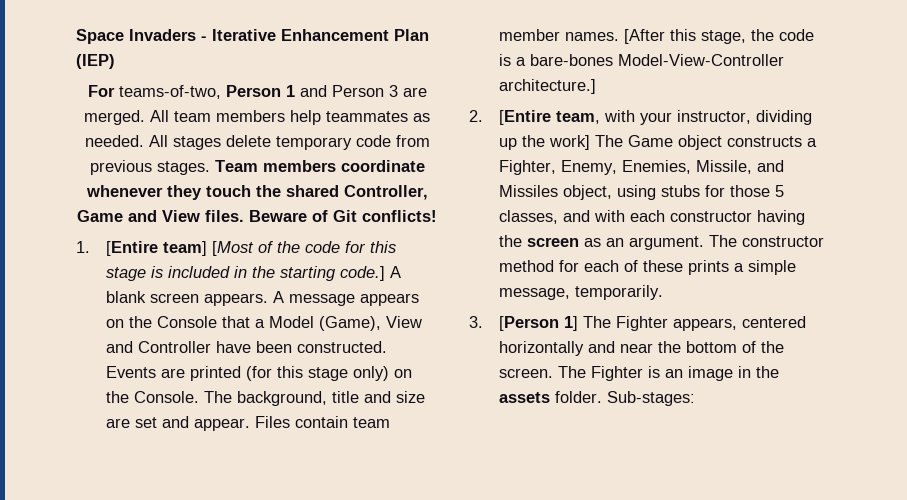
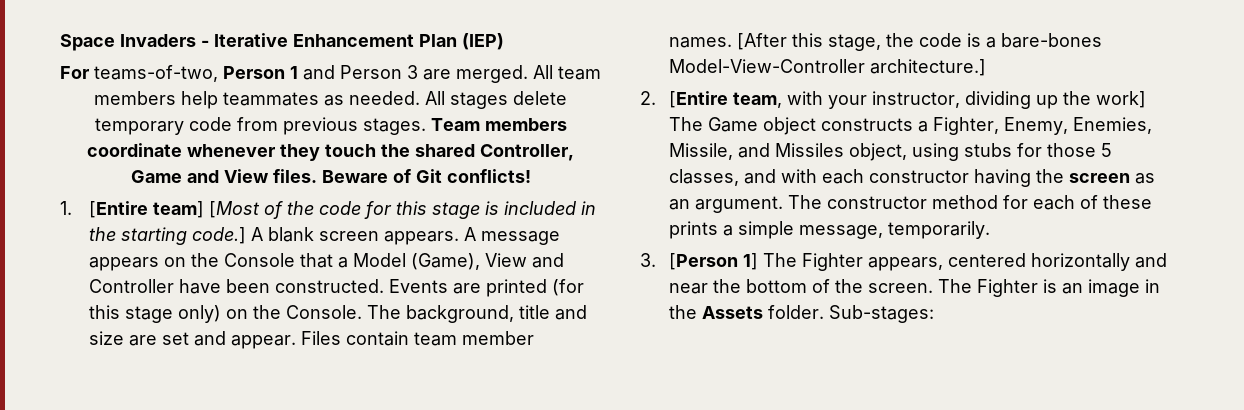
- The Fighter is an image in the assets folder.
+ The Fighter is an image in the Assets folder.

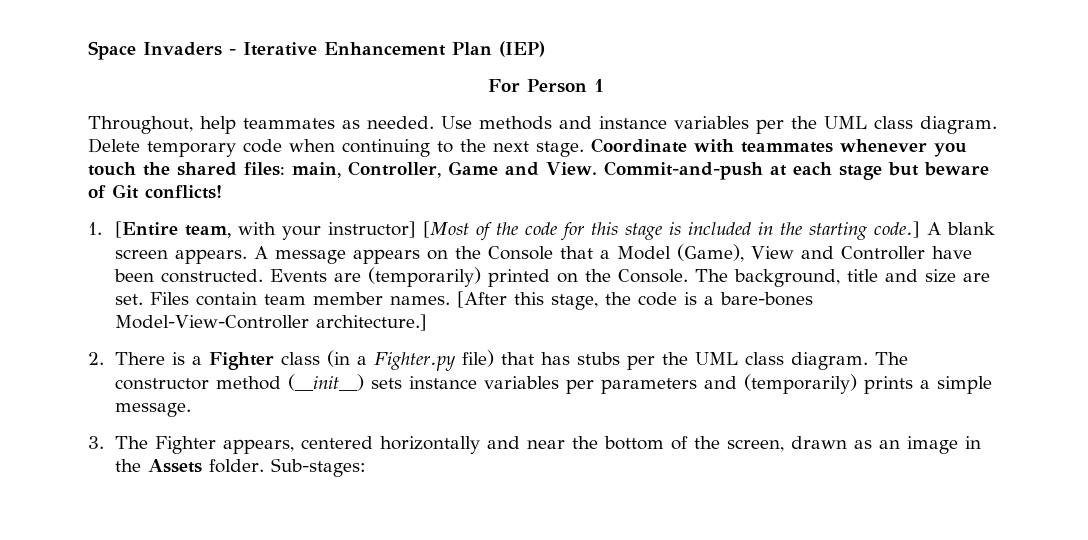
- For teams-of-two, Person 1 and Person 3 are merged. All team members help teammates as needed. All stages delete temporary code from previous stages. Team members coordinate whenever they touch the shared Controller, Game and View files. Beware of Git conflicts!
+ For Person 1
+ Throughout, help teammates as needed. Use methods and instance variables per the UML class diagram. Delete temporary code when continuing to the next stage. Coordinate with teammates whenever you touch the shared files: main, Controller, Game and View. Commit-and-push at each stage but beware of Git conflicts!
- 1. [Entire team] [Most of the code for this stage is included in the starting code.]
+ 1. [Entire team, with your instructor] [Most of the code for this stage is included in the starting code.]
- Events are printed (for this stage only) on the Console.
+ Events are (temporarily) printed on the Console.
- The background, title and size are set and appear.
+ The background, title and size are set.
- 2. [Entire team, with your instructor, dividing up the work] The Game object constructs a Fighter, Enemy, Enemies, Missile, and Missiles object, using stubs for those 5 classes, and with each constructor having the screen as an argument. The constructor method for each of these prints a simple message, temporarily.
+ 2. There is a Fighter class (in a Fighter.py file) that has stubs per the UML class diagram. The constructor method (__init__) sets instance variables per parameters and (temporarily) prints a simple message.
- 3. [Person 1] The Fighter appears, centered horizontally and near the bottom of the screen. The Fighter is an image in the Assets folder.
+ 3. The Fighter appears, centered horizontally and near the bottom of the screen, drawn as an image in the Assets folder.

